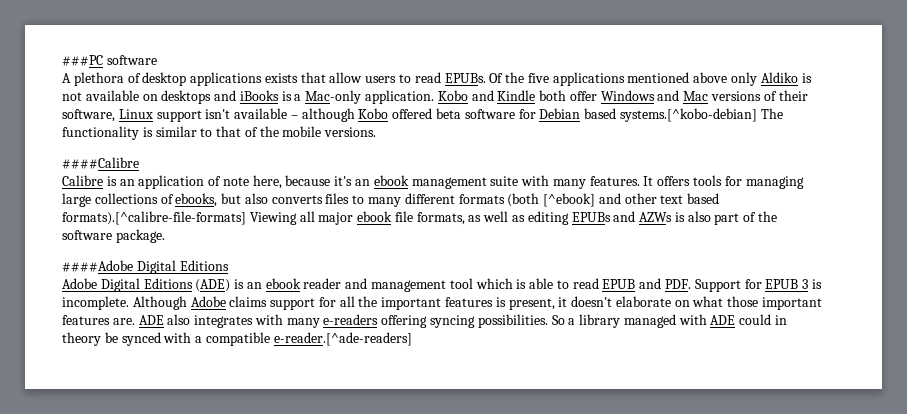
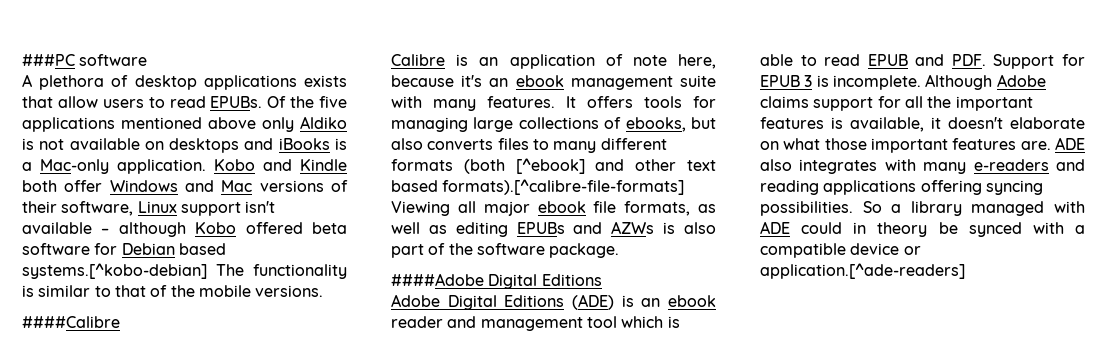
- Although Adobe claims support for all the important features is present, it doesn't elaborate on what those important features are.
+ Although Adobe claims support for all the important features is available, it doesn't elaborate on what those important features are.
- ADE also integrates with many e-readers offering syncing possibilities.
+ ADE also integrates with many e-readers and reading applications offering syncing possibilities.
- So a library managed with ADE could in theory be synced with a compatible e-reader.[^ade-readers]
+ So a library managed with ADE could in theory be synced with a compatible device or application.[^ade-readers]

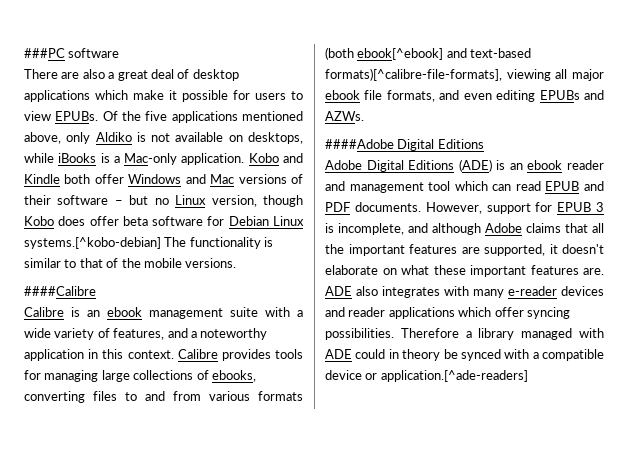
- A plethora of desktop applications exists that allow users to read EPUBs.
+ There are also a great deal of desktop applications which make it possible for users to view EPUBs.
- Of the five applications mentioned above only Aldiko is not available on desktops and iBooks is a Mac-only application.
+ Of the five applications mentioned above, only Aldiko is not available on desktops, while iBooks is a Mac-only application.
- Kobo and Kindle both offer Windows and Mac versions of their software, Linux support isn't available – although Kobo offered beta software for Debian based systems.[^kobo-debian] The functionality is similar to that of the mobile versions.
+ Kobo and Kindle both offer Windows and Mac versions of their software – but no Linux version, though Kobo does offer beta software for Debian Linux systems.[^kobo-debian] The functionality is similar to that of the mobile versions.
- Calibre is an application of note here, because it's an ebook management suite with many features. It offers tools for managing large collections of ebooks, but also converts files to many different formats (both [^ebook] and other text based formats).[^calibre-file-formats] Viewing all major ebook file formats, as well as editing EPUBs and AZWs is also part of the software package.
+ Calibre is an ebook management suite with a wide variety of features, and a noteworthy application in this context. Calibre provides tools for managing large collections of ebooks, converting files to and from various formats (both ebook[^ebook] and text-based formats)[^calibre-file-formats], viewing all major ebook file formats, and even editing EPUBs and AZWs.
- Adobe Digital Editions (ADE) is an ebook reader and management tool which is able to read EPUB and PDF. Support for EPUB 3 is incomplete. Although Adobe claims support for all the important features is available, it doesn't elaborate on what those important features are.
+ Adobe Digital Editions (ADE) is an ebook reader and management tool which can read EPUB and PDF documents. However, support for EPUB 3 is incomplete, and although Adobe claims that all the important features are supported, it doesn't elaborate on what these important features are.
- ADE also integrates with many e-readers and reading applications offering syncing possibilities.
+ ADE also integrates with many e-reader devices and reader applications which offer syncing possibilities.
- So a library managed with ADE could in theory be synced with a compatible device or application.[^ade-readers]
+ Therefore a library managed with ADE could in theory be synced with a compatible device or application.[^ade-readers]

